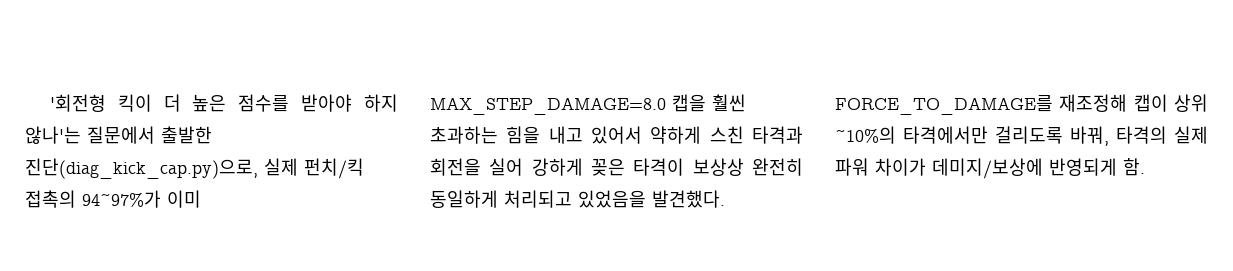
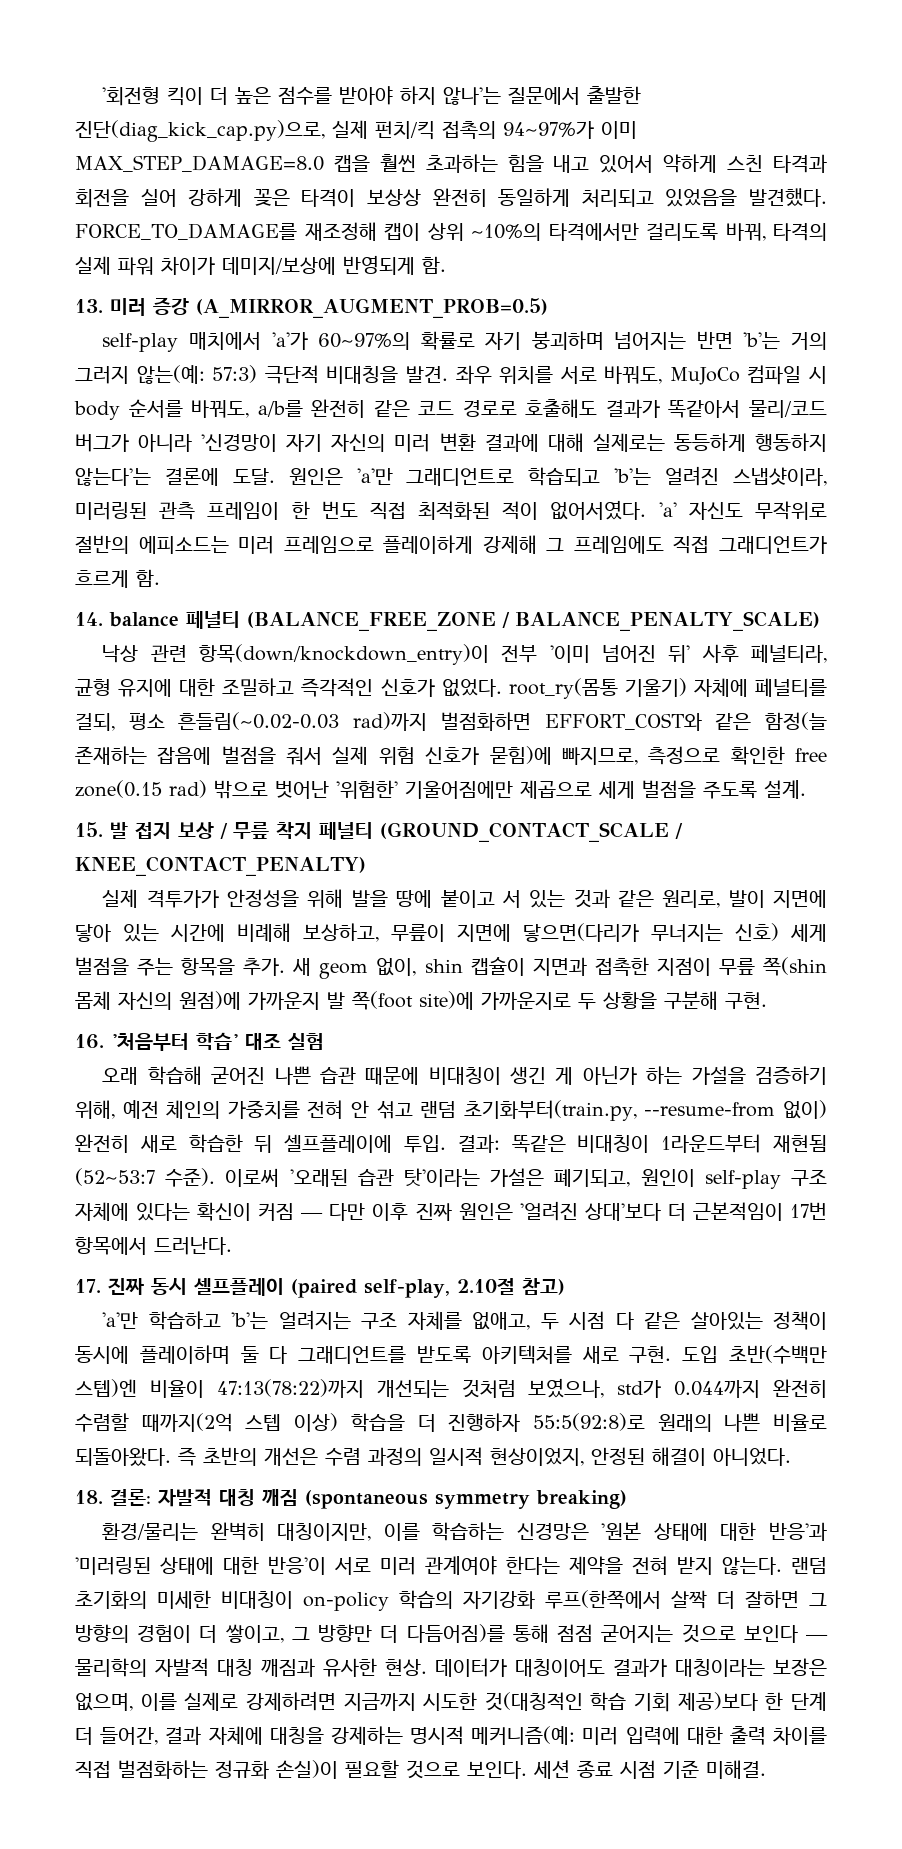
+ 13. 미러 증강 (A_MIRROR_AUGMENT_PROB=0.5)
+ self-play 매치에서 'a'가 60~97%의 확률로 자기 붕괴하며 넘어지는 반면 'b'는 거의 그러지 않는(예: 57:3) 극단적 비대칭을 발견. 좌우 위치를 서로 바꿔도, MuJoCo 컴파일 시 body 순서를 바꿔도, a/b를 완전히 같은 코드 경로로 호출해도 결과가 똑같아서 물리/코드 버그가 아니라 '신경망이 자기 자신의 미러 변환 결과에 대해 실제로는 동등하게 행동하지 않는다'는 결론에 도달. 원인은 'a'만 그래디언트로 학습되고 'b'는 얼려진 스냅샷이라, 미러링된 관측 프레임이 한 번도 직접 최적화된 적이 없어서였다. 'a' 자신도 무작위로 절반의 에피소드는 미러 프레임으로 플레이하게 강제해 그 프레임에도 직접 그래디언트가 흐르게 함.
+ 14. balance 페널티 (BALANCE_FREE_ZONE / BALANCE_PENALTY_SCALE)
+ 낙상 관련 항목(down/knockdown_entry)이 전부 '이미 넘어진 뒤' 사후 페널티라, 균형 유지에 대한 조밀하고 즉각적인 신호가 없었다. root_ry(몸통 기울기) 자체에 페널티를 걸되, 평소 흔들림(~0.02-0.03 rad)까지 벌점화하면 EFFORT_COST와 같은 함정(늘 존재하는 잡음에 벌점을 줘서 실제 위험 신호가 묻힘)에 빠지므로, 측정으로 확인한 free zone(0.15 rad) 밖으로 벗어난 '위험한' 기울어짐에만 제곱으로 세게 벌점을 주도록 설계.
+ 15. 발 접지 보상 / 무릎 착지 페널티 (GROUND_CONTACT_SCALE / KNEE_CONTACT_PENALTY)
+ 실제 격투가가 안정성을 위해 발을 땅에 붙이고 서 있는 것과 같은 원리로, 발이 지면에 닿아 있는 시간에 비례해 보상하고, 무릎이 지면에 닿으면(다리가 무너지는 신호) 세게 벌점을 주는 항목을 추가. 새 geom 없이, shin 캡슐이 지면과 접촉한 지점이 무릎 쪽(shin 몸체 자신의 원점)에 가까운지 발 쪽(foot site)에 가까운지로 두 상황을 구분해 구현.
+ 16. '처음부터 학습' 대조 실험
+ 오래 학습해 굳어진 나쁜 습관 때문에 비대칭이 생긴 게 아닌가 하는 가설을 검증하기 위해, 예전 체인의 가중치를 전혀 안 섞고 랜덤 초기화부터(train.py, --resume-from 없이) 완전히 새로 학습한 뒤 셀프플레이에 투입. 결과: 똑같은 비대칭이 1라운드부터 재현됨 (52~53:7 수준). 이로써 '오래된 습관 탓'이라는 가설은 폐기되고, 원인이 self-play 구조 자체에 있다는 확신이 커짐 — 다만 이후 진짜 원인은 '얼려진 상대'보다 더 근본적임이 17번 항목에서 드러난다.
+ 17. 진짜 동시 셀프플레이 (paired self-play, 2.10절 참고)
+ 'a'만 학습하고 'b'는 얼려지는 구조 자체를 없애고, 두 시점 다 같은 살아있는 정책이 동시에 플레이하며 둘 다 그래디언트를 받도록 아키텍처를 새로 구현. 도입 초반(수백만 스텝)엔 비율이 47:13(78:22)까지 개선되는 것처럼 보였으나, std가 0.044까지 완전히 수렴할 때까지(2억 스텝 이상) 학습을 더 진행하자 55:5(92:8)로 원래의 나쁜 비율로 되돌아왔다. 즉 초반의 개선은 수렴 과정의 일시적 현상이었지, 안정된 해결이 아니었다.
+ 18. 결론: 자발적 대칭 깨짐 (spontaneous symmetry breaking)
+ 환경/물리는 완벽히 대칭이지만, 이를 학습하는 신경망은 '원본 상태에 대한 반응'과 '미러링된 상태에 대한 반응'이 서로 미러 관계여야 한다는 제약을 전혀 받지 않는다. 랜덤 초기화의 미세한 비대칭이 on-policy 학습의 자기강화 루프(한쪽에서 살짝 더 잘하면 그 방향의 경험이 더 쌓이고, 그 방향만 더 다듬어짐)를 통해 점점 굳어지는 것으로 보인다 — 물리학의 자발적 대칭 깨짐과 유사한 현상. 데이터가 대칭이어도 결과가 대칭이라는 보장은 없으며, 이를 실제로 강제하려면 지금까지 시도한 것(대칭적인 학습 기회 제공)보다 한 단계 더 들어간, 결과 자체에 대칭을 강제하는 명시적 메커니즘(예: 미러 입력에 대한 출력 차이를 직접 벌점화하는 정규화 손실)이 필요할 것으로 보인다. 세션 종료 시점 기준 미해결.

